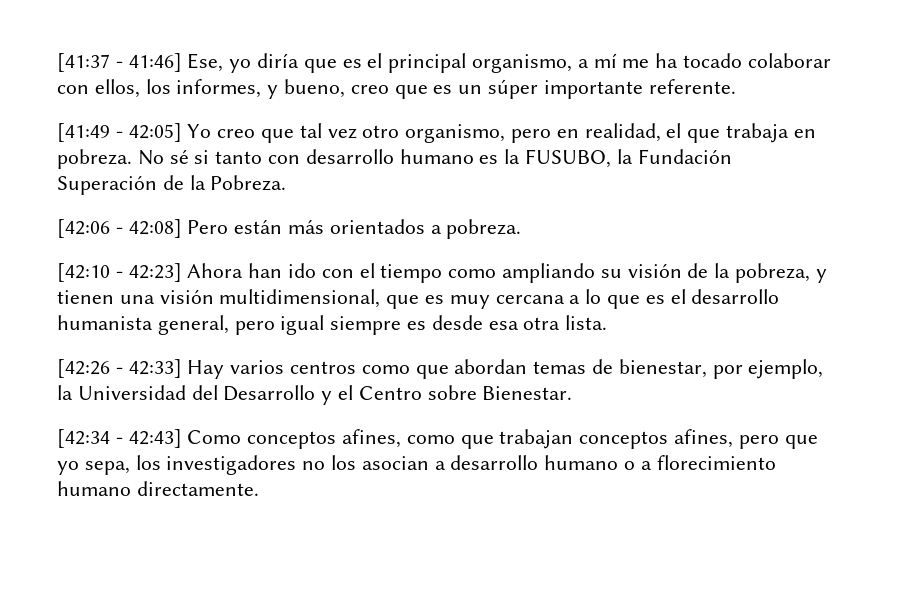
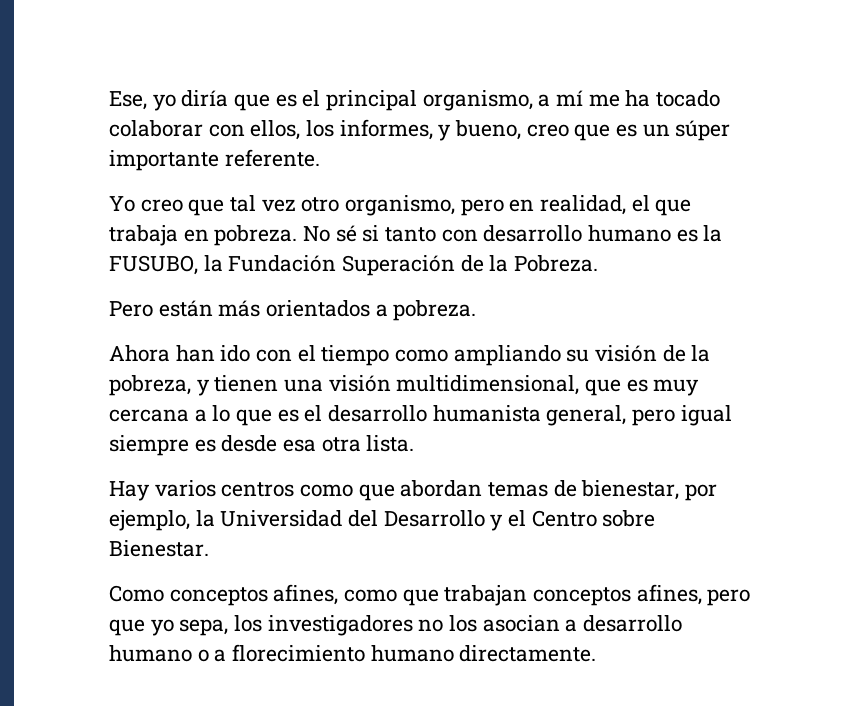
- [41:37 - 41:46] Ese, yo diría que es el principal organismo, a mí me ha tocado colaborar con ellos, los informes, y bueno, creo que es un súper importante referente.
+ Ese, yo diría que es el principal organismo, a mí me ha tocado colaborar con ellos, los informes, y bueno, creo que es un súper importante referente.
- [41:49 - 42:05] Yo creo que tal vez otro organismo, pero en realidad, el que trabaja en pobreza.
+ Yo creo que tal vez otro organismo, pero en realidad, el que trabaja en pobreza.
- [42:06 - 42:08] Pero están más orientados a pobreza.
+ Pero están más orientados a pobreza.
- [42:10 - 42:23] Ahora han ido con el tiempo como ampliando su visión de la pobreza, y tienen una visión multidimensional, que es muy cercana a lo que es el desarrollo humanista general, pero igual siempre es desde esa otra lista.
+ Ahora han ido con el tiempo como ampliando su visión de la pobreza, y tienen una visión multidimensional, que es muy cercana a lo que es el desarrollo humanista general, pero igual siempre es desde esa otra lista.
- [42:26 - 42:33] Hay varios centros como que abordan temas de bienestar, por ejemplo, la Universidad del Desarrollo y el Centro sobre Bienestar.
+ Hay varios centros como que abordan temas de bienestar, por ejemplo, la Universidad del Desarrollo y el Centro sobre Bienestar.
- [42:34 - 42:43] Como conceptos afines, como que trabajan conceptos afines, pero que yo sepa, los investigadores no los asocian a desarrollo humano o a florecimiento humano directamente.
+ Como conceptos afines, como que trabajan conceptos afines, pero que yo sepa, los investigadores no los asocian a desarrollo humano o a florecimiento humano directamente.

